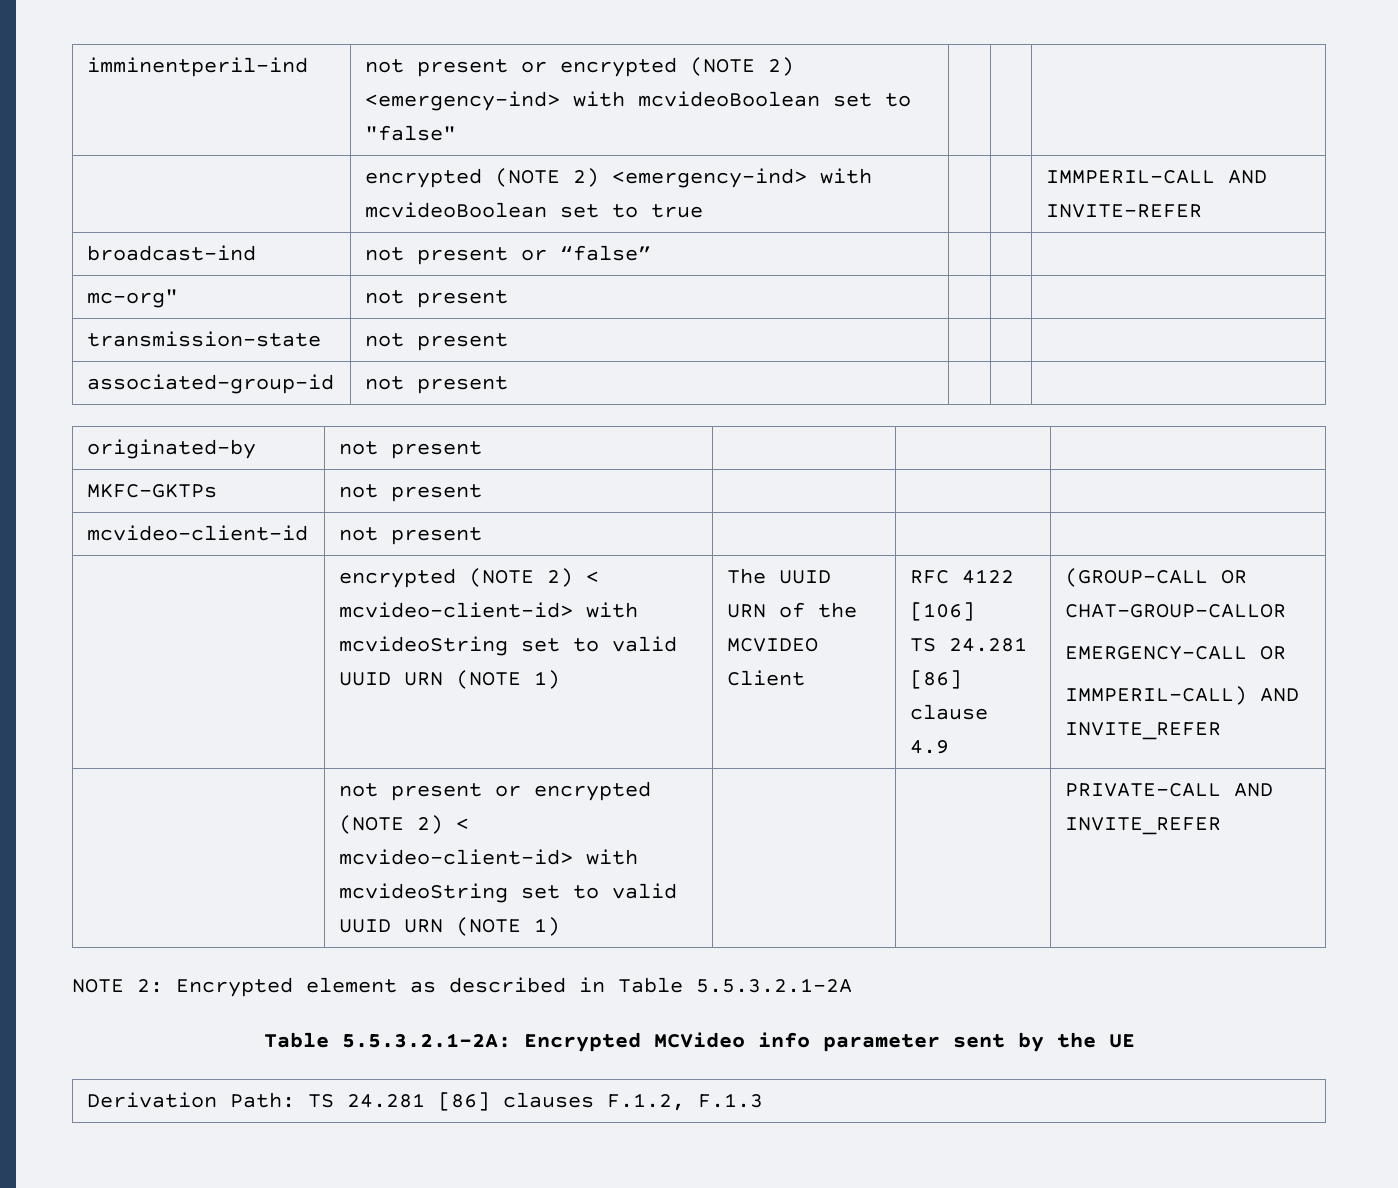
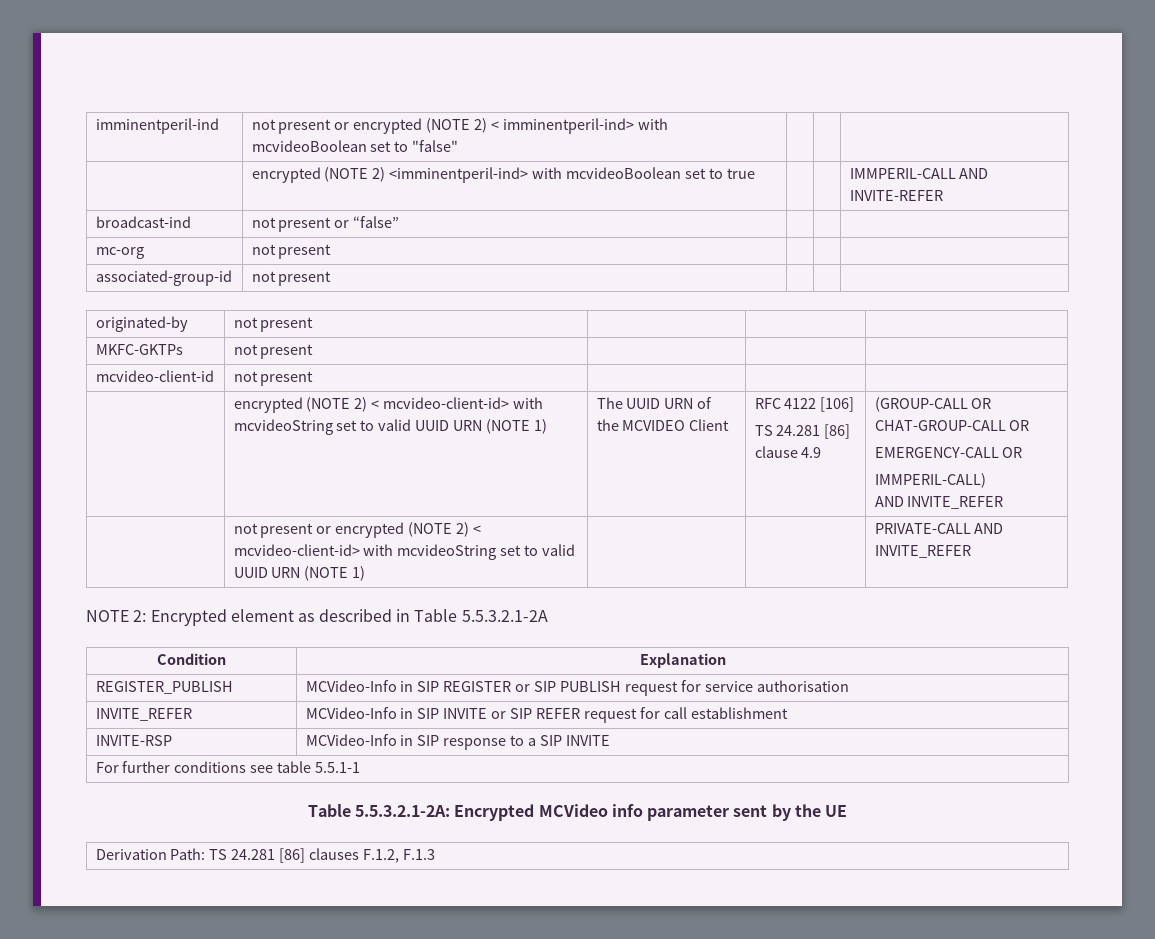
- imminentperil-ind | not present or encrypted (NOTE 2) <emergency-ind> with mcvideoBoolean set to "false" | | |
+ imminentperil-ind | not present or encrypted (NOTE 2) < imminentperil-ind> with mcvideoBoolean set to "false" | | |
- | encrypted (NOTE 2) <emergency-ind> with mcvideoBoolean set to true | | | IMMPERIL-CALL AND INVITE-REFER
+ | encrypted (NOTE 2) <imminentperil-ind> with mcvideoBoolean set to true | | | IMMPERIL-CALL AND INVITE-REFER
- mc-org" | not present | | |
- transmission-state | not present | | |
+ mc-org | not present | | |
  | encrypted (NOTE 2) < mcvideo-client-id> with mcvideoString set to valid UUID URN (NOTE 1) | The UUID URN of the MCVIDEO Client | RFC 4122 [106]
- TS 24.281 [86] clause 4.9 | (GROUP-CALL OR CHAT-GROUP-CALLOR
+ TS 24.281 [86] clause 4.9 | (GROUP-CALL OR CHAT-GROUP-CALL OR
  EMERGENCY-CALL OR
- IMMPERIL-CALL) AND INVITE_REFER
+ IMMPERIL-CALL)
+ AND INVITE_REFER
+ Condition | Explanation
+ REGISTER_PUBLISH | MCVideo-Info in SIP REGISTER or SIP PUBLISH request for service authorisation
+ INVITE_REFER | MCVideo-Info in SIP INVITE or SIP REFER request for call establishment
+ INVITE-RSP | MCVideo-Info in SIP response to a SIP INVITE
+ For further conditions see table 5.5.1-1

